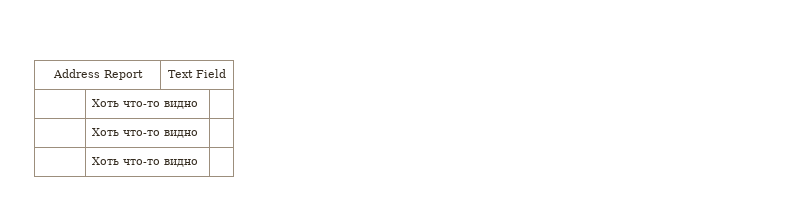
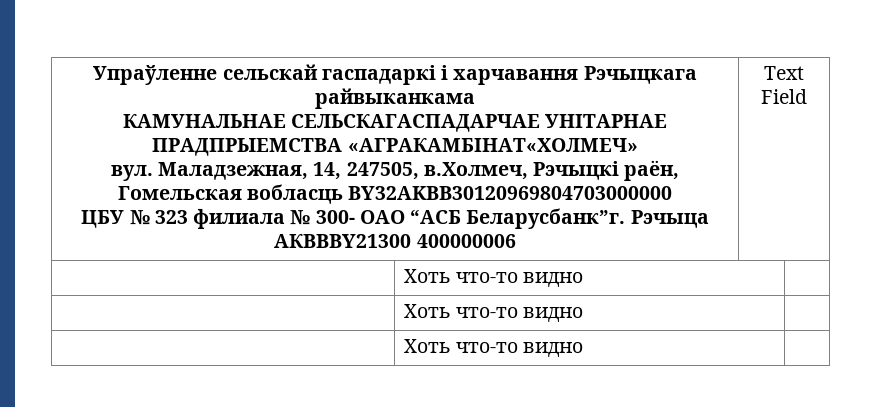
- Address Report | Text Field
+ Упраўленне сельскай гаспадаркі і харчавання Рэчыцкага райвыканкама
+ КАМУНАЛЬНАЕ СЕЛЬСКАГАСПАДАРЧАЕ УНІТАРНАЕ ПРАДПРЫЕМСТВА «АГРАКАМБІНАТ«ХОЛМЕЧ»
+ вул. Маладзежная, 14, 247505, в.Холмеч, Рэчыцкі раён, Гомельская вобласць BY32AKBB30120969804703000000
+ ЦБУ № 323 филиала № 300- ОАО “АСБ Беларусбанк”г. Рэчыца АКВВВY21300 400000006 | Text Field

